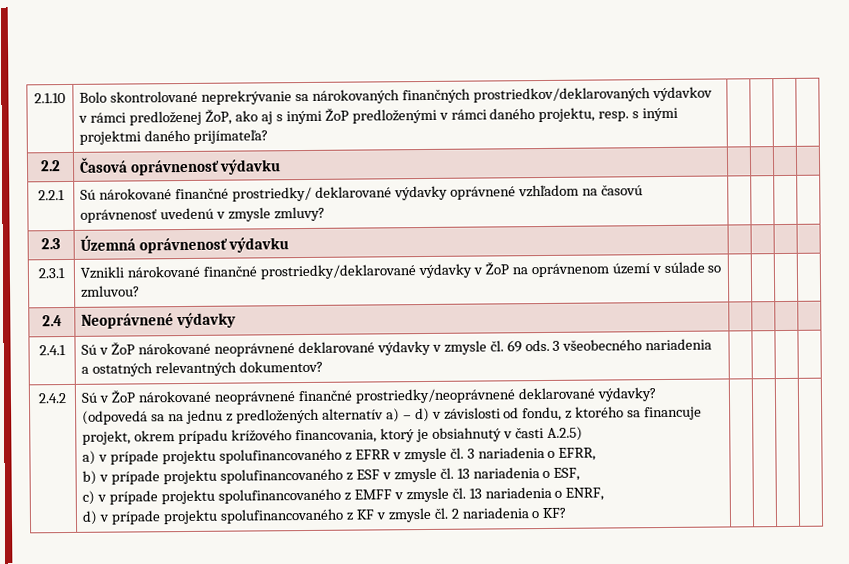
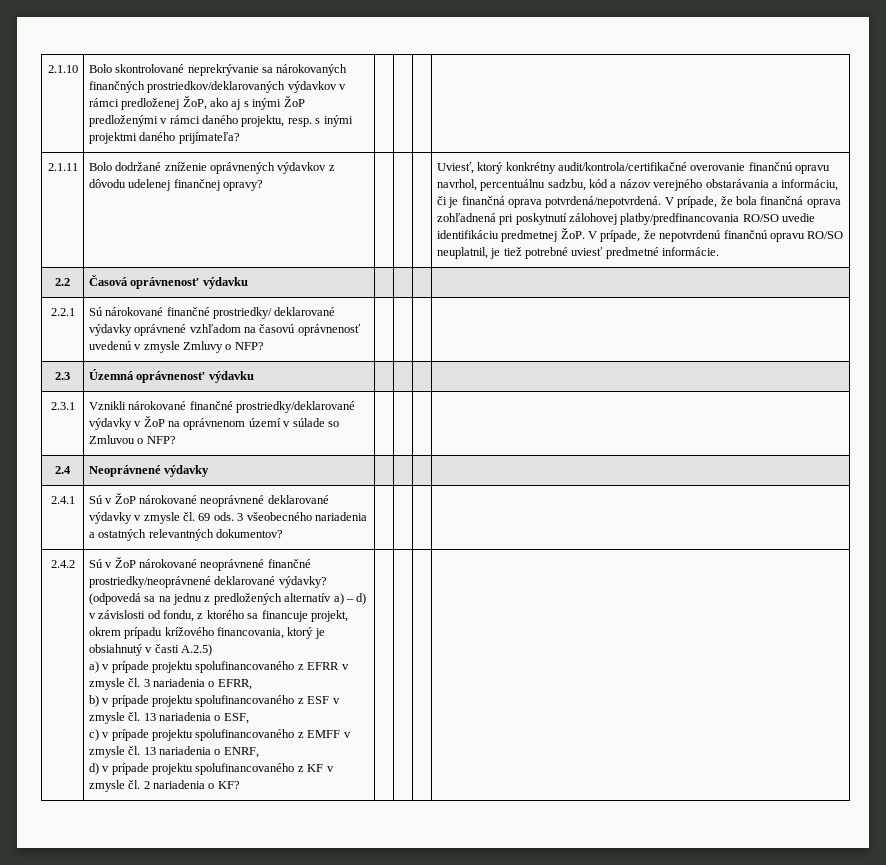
+ 2.1.11 | Bolo dodržané zníženie oprávnených výdavkov z dôvodu udelenej finančnej opravy? | | | | Uviesť, ktorý konkrétny audit/kontrola/certifikačné overovanie finančnú opravu navrhol, percentuálnu sadzbu, kód a názov verejného obstarávania a informáciu, či je finančná oprava potvrdená/nepotvrdená. V prípade, že bola finančná oprava zohľadnená pri poskytnutí zálohovej platby/predfinancovania RO/SO uvedie identifikáciu predmetnej ŽoP. V prípade, že nepotvrdenú finančnú opravu RO/SO neuplatnil, je tiež potrebné uviesť predmetné informácie.
- 2.2.1 | Sú nárokované finančné prostriedky/ deklarované výdavky oprávnené vzhľadom na časovú oprávnenosť uvedenú v zmysle zmluvy? | | | |
+ 2.2.1 | Sú nárokované finančné prostriedky/ deklarované výdavky oprávnené vzhľadom na časovú oprávnenosť uvedenú v zmysle Zmluvy o NFP? | | | |
- 2.3.1 | Vznikli nárokované finančné prostriedky/deklarované výdavky v ŽoP na oprávnenom území v súlade so zmluvou? | | | |
+ 2.3.1 | Vznikli nárokované finančné prostriedky/deklarované výdavky v ŽoP na oprávnenom území v súlade so Zmluvou o NFP? | | | |

